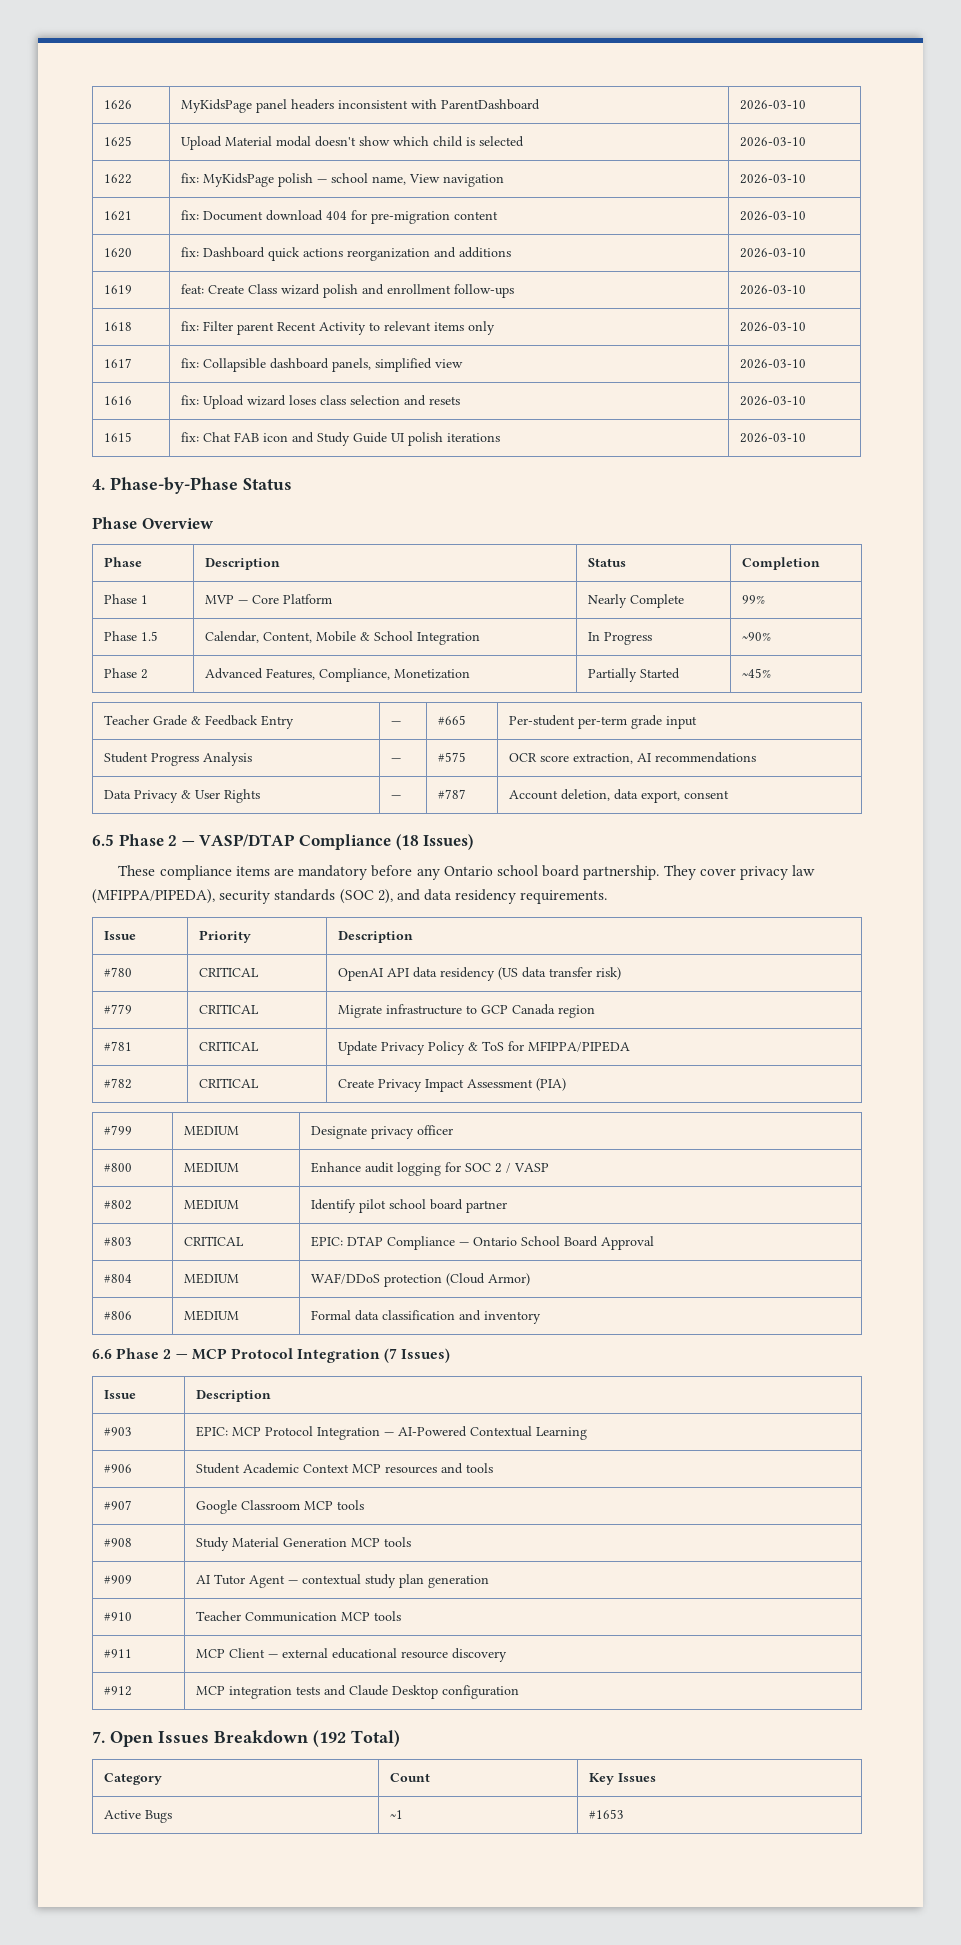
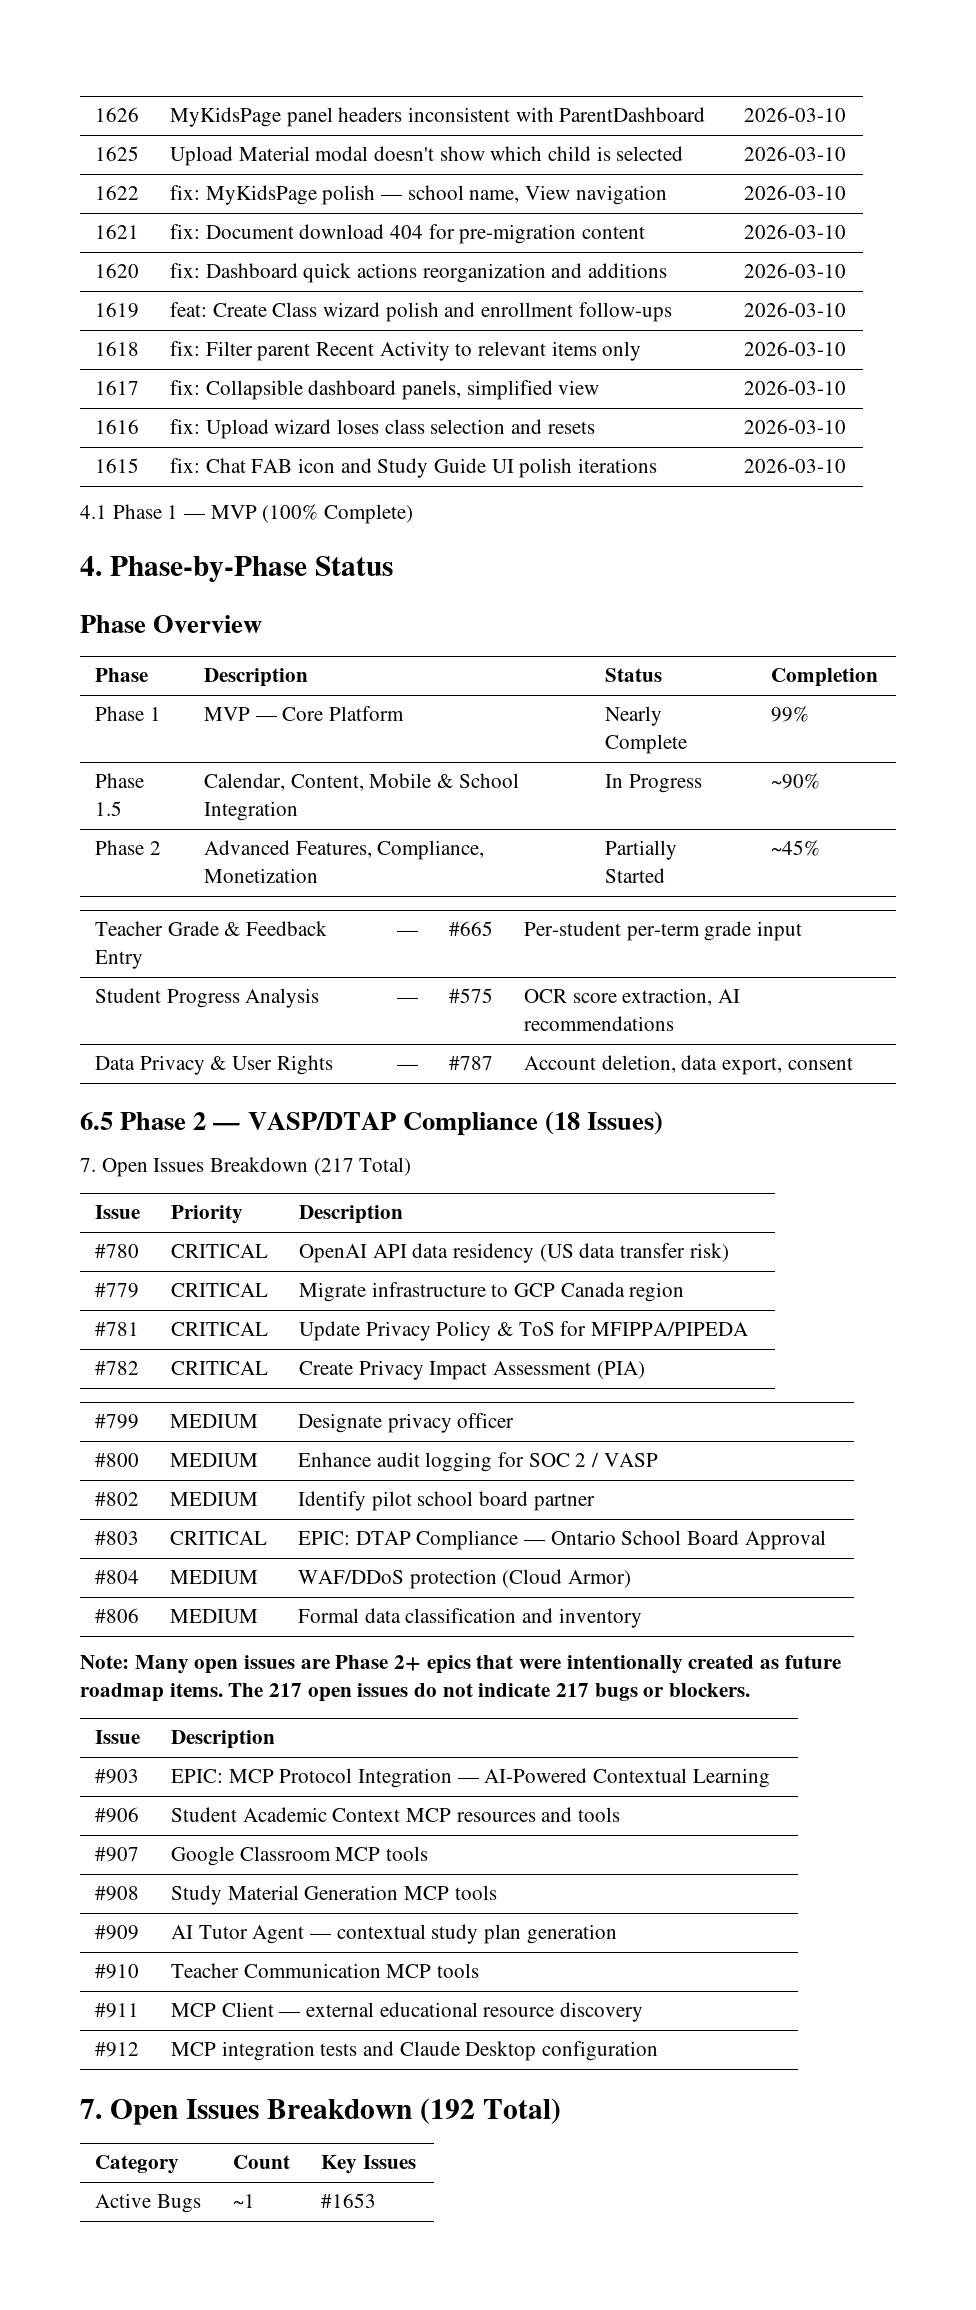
+ 4.1 Phase 1 — MVP (100% Complete)
- These compliance items are mandatory before any Ontario school board partnership. They cover privacy law (MFIPPA/PIPEDA), security standards (SOC 2), and data residency requirements.
+ 7. Open Issues Breakdown (217 Total)
- 6.6 Phase 2 — MCP Protocol Integration (7 Issues)
+ Note: Many open issues are Phase 2+ epics that were intentionally created as future roadmap items. The 217 open issues do not indicate 217 bugs or blockers.

